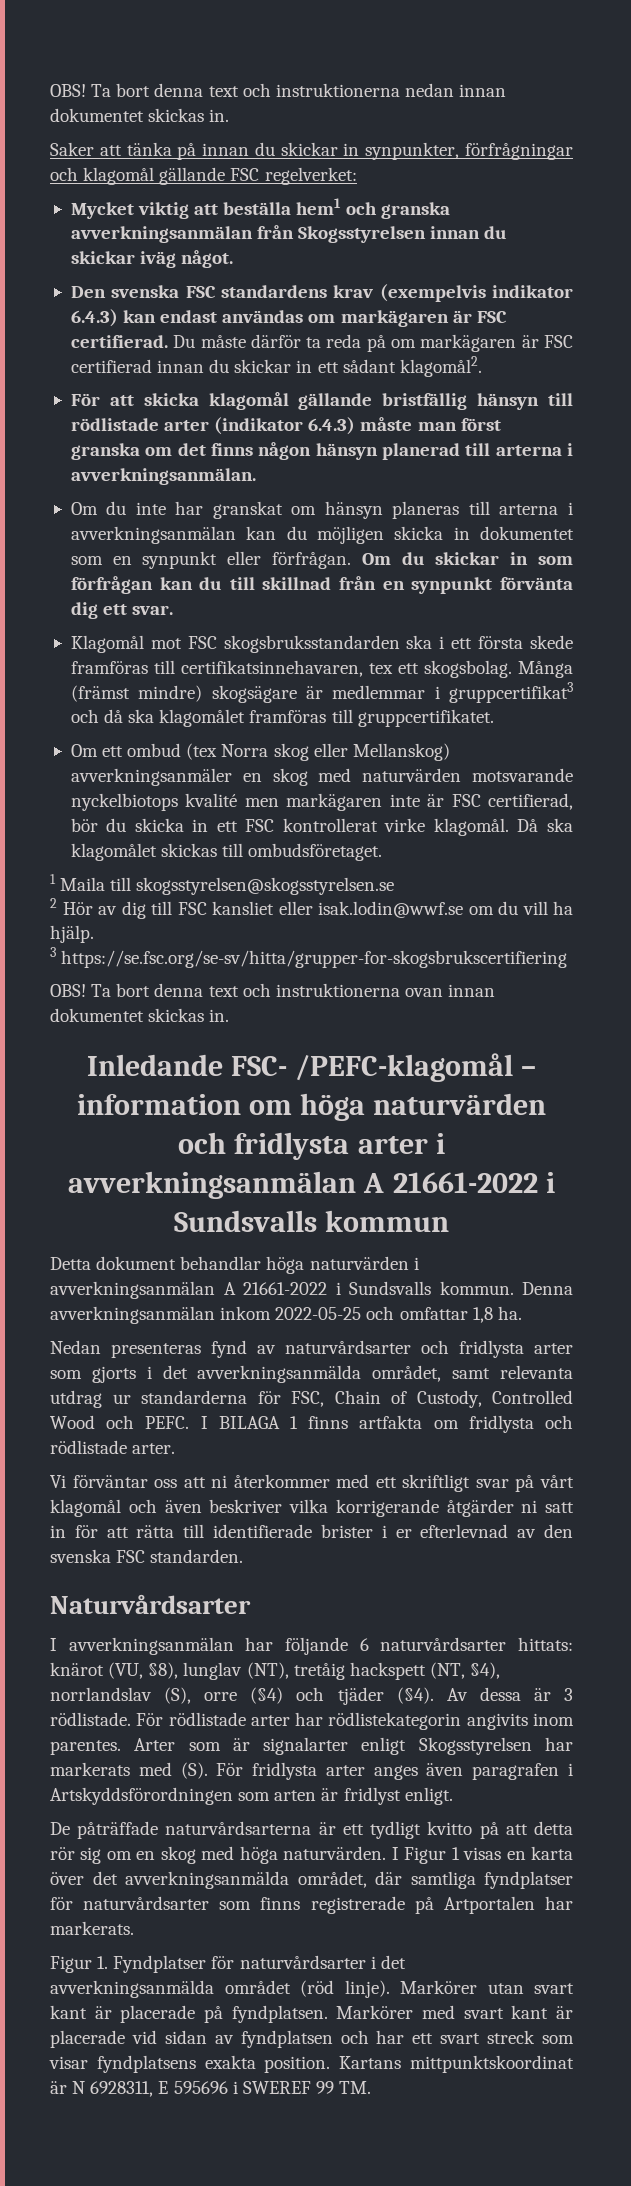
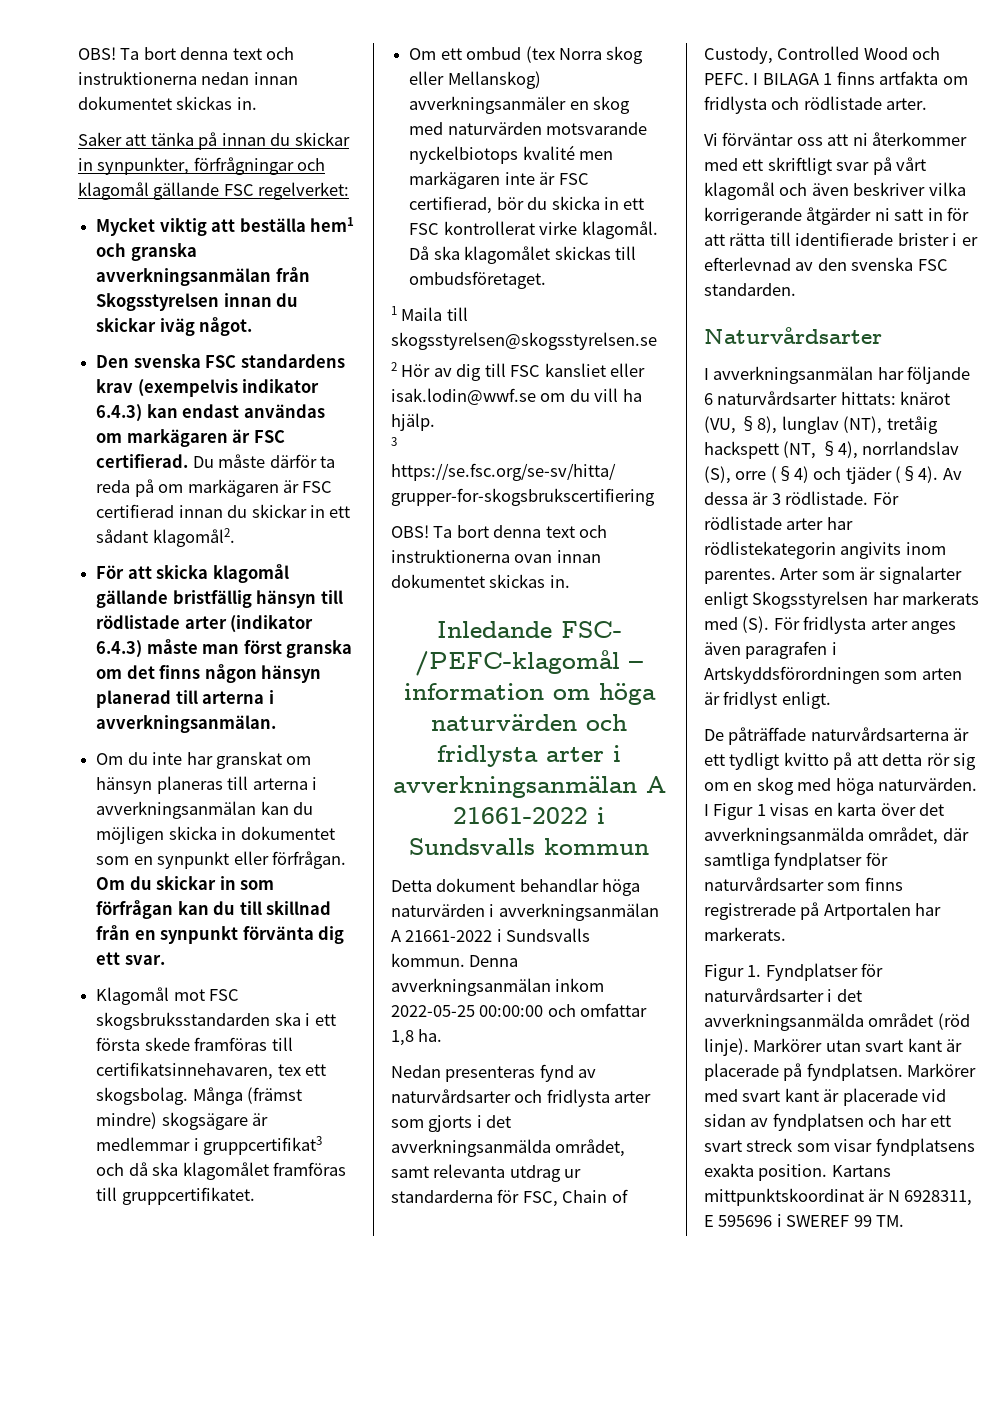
- Denna avverkningsanmälan inkom 2022-05-25 och omfattar 1,8 ha.
+ Denna avverkningsanmälan inkom 2022-05-25 00:00:00 och omfattar 1,8 ha.

